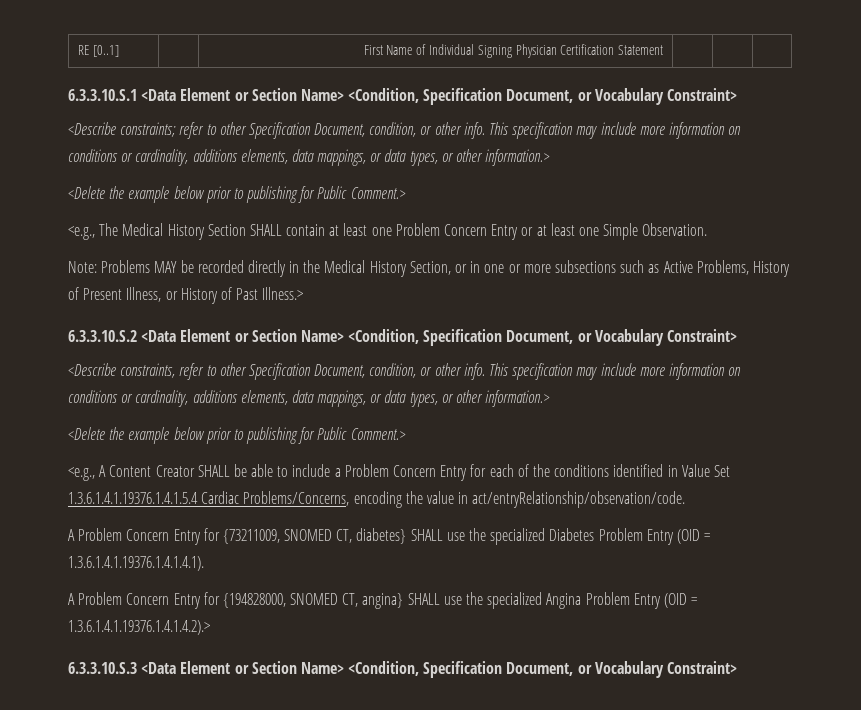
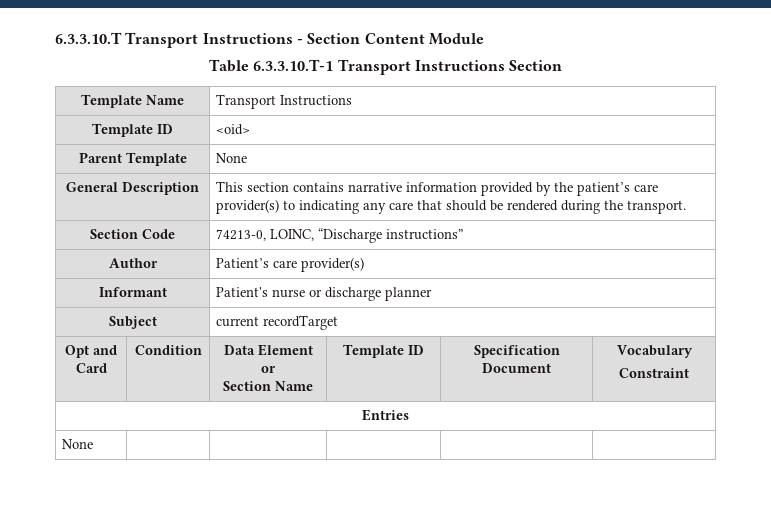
- RE [0..1] | | First Name of Individual Signing Physician Certification Statement | | |
- 6.3.3.10.S.1 <Data Element or Section Name> <Condition, Specification Document, or Vocabulary Constraint>
- <Describe constraints; refer to other Specification Document, condition, or other info. This specification may include more information on conditions or cardinality, additions elements, data mappings, or data types, or other information.>
- <Delete the example below prior to publishing for Public Comment.>
- <e.g., The Medical History Section SHALL contain at least one Problem Concern Entry or at least one Simple Observation.
- Note: Problems MAY be recorded directly in the Medical History Section, or in one or more subsections such as Active Problems, History of Present Illness, or History of Past Illness.>
- 6.3.3.10.S.2 <Data Element or Section Name> <Condition, Specification Document, or Vocabulary Constraint>
- <Describe constraints, refer to other Specification Document, condition, or other info. This specification may include more information on conditions or cardinality, additions elements, data mappings, or data types, or other information.>
- <Delete the example below prior to publishing for Public Comment.>
- <e.g., A Content Creator SHALL be able to include a Problem Concern Entry for each of the conditions identified in Value Set 1.3.6.1.4.1.19376.1.4.1.5.4 Cardiac Problems/Concerns, encoding the value in act/entryRelationship/observation/code.
- A Problem Concern Entry for {73211009, SNOMED CT, diabetes} SHALL use the specialized Diabetes Problem Entry (OID = 1.3.6.1.4.1.19376.1.4.1.4.1).
- A Problem Concern Entry for {194828000, SNOMED CT, angina} SHALL use the specialized Angina Problem Entry (OID = 1.3.6.1.4.1.19376.1.4.1.4.2).>
- 6.3.3.10.S.3 <Data Element or Section Name> <Condition, Specification Document, or Vocabulary Constraint>
+ 6.3.3.10.T Transport Instructions - Section Content Module
+ Table 6.3.3.10.T-1 Transport Instructions Section
+ Template Name | Transport Instructions
+ Template ID | <oid>
+ Parent Template | None
+ General Description | This section contains narrative information provided by the patient’s care provider(s) to indicating any care that should be rendered during the transport.
+ Section Code | 74213-0, LOINC, “Discharge instructions”
+ Author | Patient’s care provider(s)
+ Informant | Patient's nurse or discharge planner
+ Subject | current recordTarget
+ Opt and Card | Condition | Data Element or
+ Section Name | Template ID | Specification Document | Vocabulary
+ Constraint
+ Entries
+ None | | | | |

